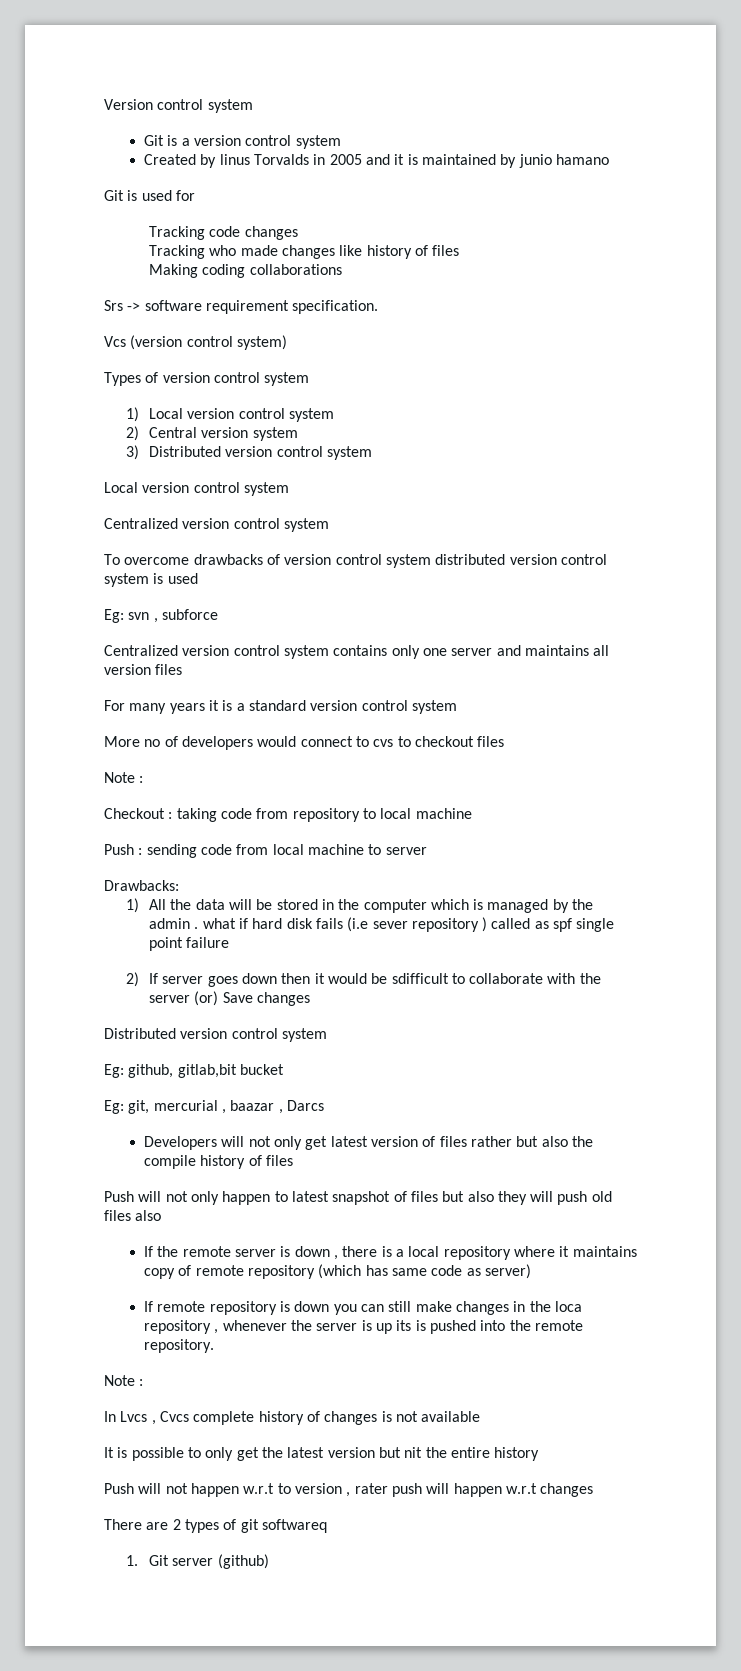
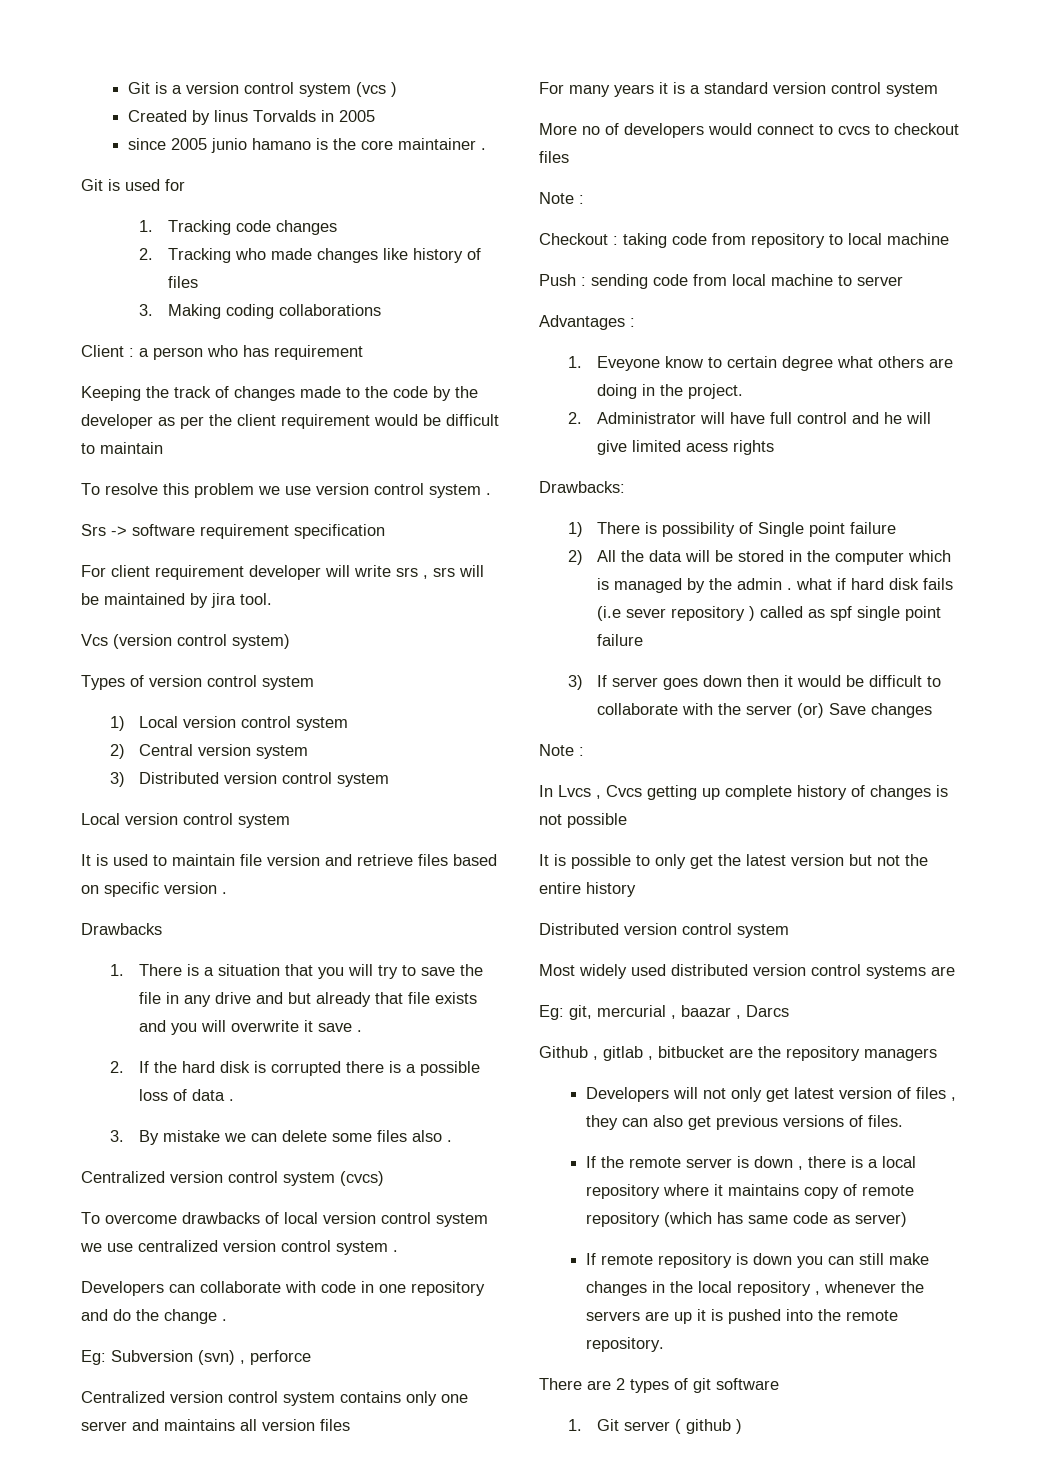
- Version control system
- Git is a version control system
+ Git is a version control system (vcs )
- Created by linus Torvalds in 2005 and it is maintained by junio hamano
+ Created by linus Torvalds in 2005
+ since 2005 junio hamano is the core maintainer .
- Tracking code changes
+ 1. Tracking code changes
- Tracking who made changes like history of files
+ 2. Tracking who made changes like history of files
- Making coding collaborations
+ 3. Making coding collaborations
- Srs -> software requirement specification.
+ Client : a person who has requirement
+ Keeping the track of changes made to the code by the developer as per the client requirement would be difficult to maintain
+ To resolve this problem we use version control system .
+ Srs -> software requirement specification
+ For client requirement developer will write srs , srs will be maintained by jira tool.
  3) Distributed version control system
  Local version control system
- Centralized version control system
+ It is used to maintain file version and retrieve files based on specific version .
+ Drawbacks
+ 1. There is a situation that you will try to save the file in any drive and but already that file exists and you will overwrite it save .
+ 2. If the hard disk is corrupted there is a possible loss of data .
+ 3. By mistake we can delete some files also .
+ Centralized version control system (cvcs)
- To overcome drawbacks of version control system distributed version control system is used
- Eg: svn , subforce
+ To overcome drawbacks of local version control system we use centralized version control system .
+ Developers can collaborate with code in one repository and do the change .
+ Eg: Subversion (svn) , perforce
- More no of developers would connect to cvs to checkout files
+ More no of developers would connect to cvcs to checkout files
+ Advantages :
+ 1. Eveyone know to certain degree what others are doing in the project.
+ 2. Administrator will have full control and he will give limited acess rights
  Drawbacks:
- 1) All the data will be stored in the computer which is managed by the admin . what if hard disk fails (i.e sever repository ) called as spf single point failure
+ 1) There is possibility of Single point failure
+ 2) All the data will be stored in the computer which is managed by the admin . what if hard disk fails (i.e sever repository ) called as spf single point failure
- 2) If server goes down then it would be sdifficult to collaborate with the server (or) Save changes
+ 3) If server goes down then it would be difficult to collaborate with the server (or) Save changes
+ Note :
+ In Lvcs , Cvcs getting up complete history of changes is not possible
+ It is possible to only get the latest version but not the entire history
  Distributed version control system
- Eg: github, gitlab,bit bucket
+ Most widely used distributed version control systems are
+ Github , gitlab , bitbucket are the repository managers
- Developers will not only get latest version of files rather but also the compile history of files
- Push will not only happen to latest snapshot of files but also they will push old files also
+ Developers will not only get latest version of files , they can also get previous versions of files.
- If remote repository is down you can still make changes in the loca repository , whenever the server is up its is pushed into the remote repository.
- Note :
- In Lvcs , Cvcs complete history of changes is not available
- It is possible to only get the latest version but nit the entire history
- Push will not happen w.r.t to version , rater push will happen w.r.t changes
+ If remote repository is down you can still make changes in the local repository , whenever the servers are up it is pushed into the remote repository.
- There are 2 types of git softwareq
+ There are 2 types of git software
- 1. Git server (github)
+ 1. Git server ( github )

